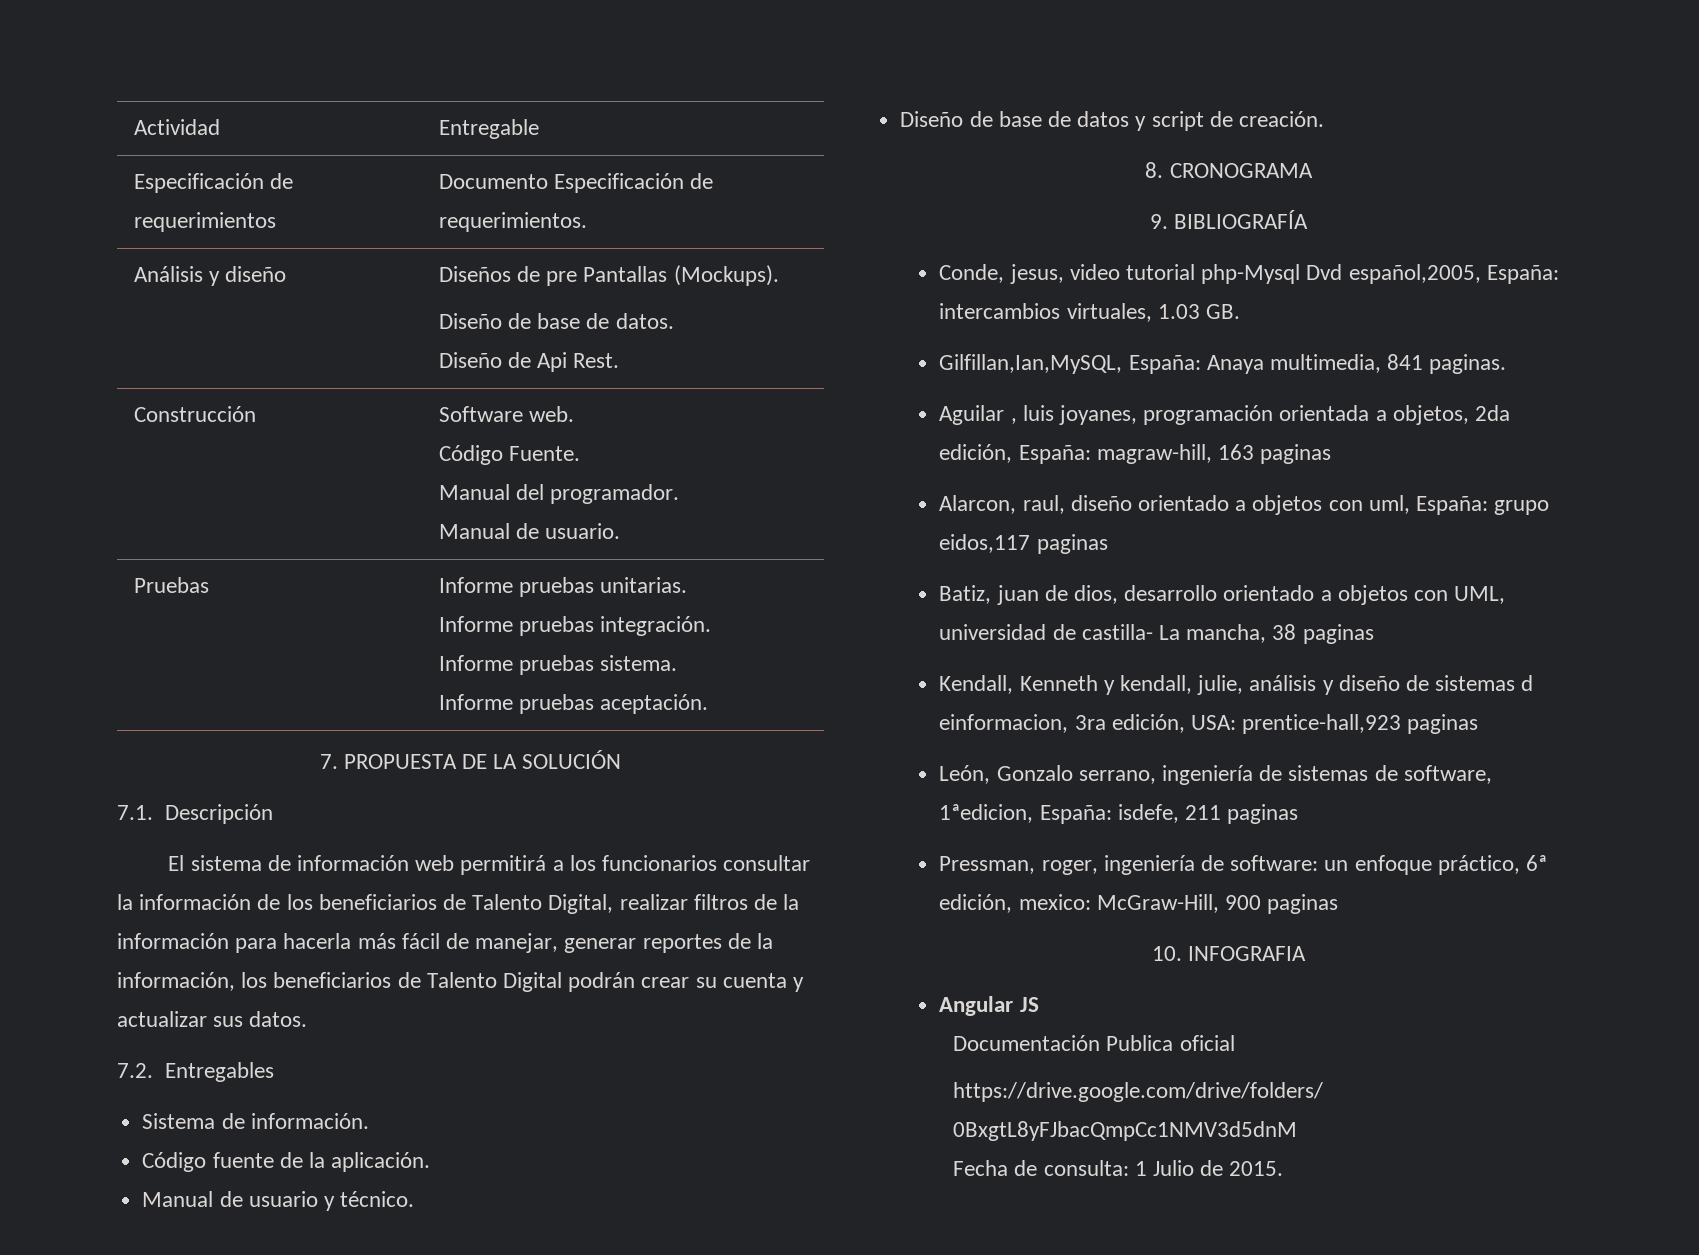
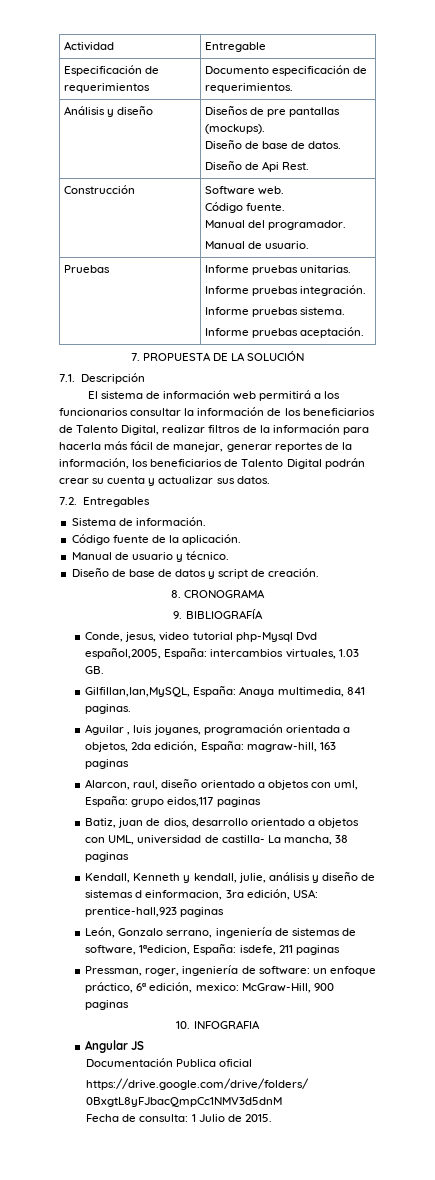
- Especificación de requerimientos | Documento Especificación de requerimientos.
+ Especificación de requerimientos | Documento especificación de requerimientos.
- Análisis y diseño | Diseños de pre Pantallas (Mockups).
+ Análisis y diseño | Diseños de pre pantallas (mockups).
  Construcción | Software web.
- Código Fuente.
+ Código fuente.

